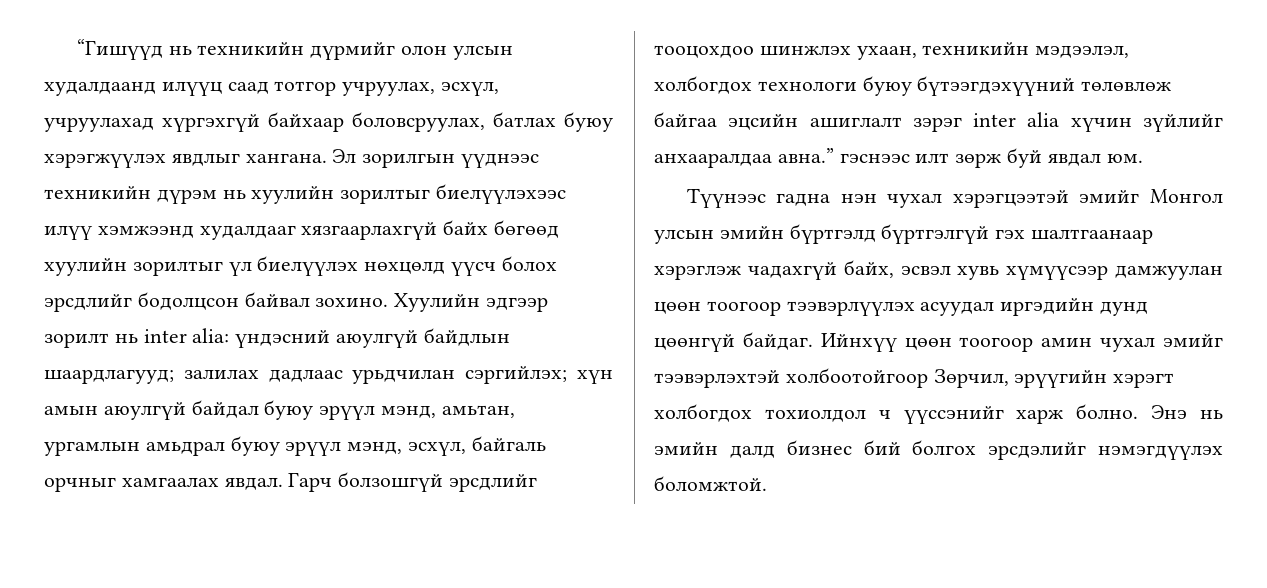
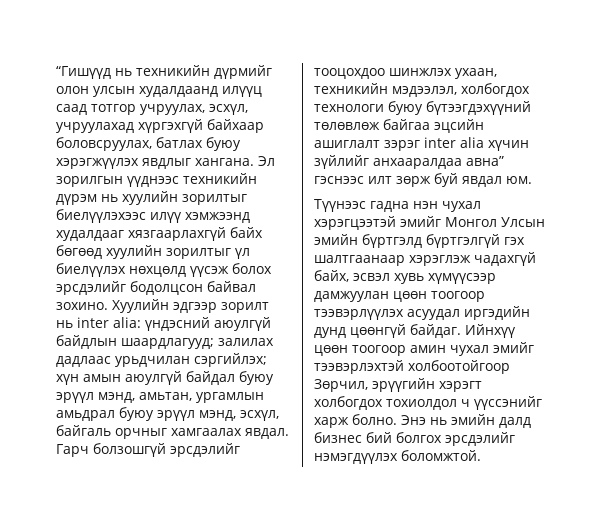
- Эл зорилгын үүднээс техникийн дүрэм нь хуулийн зорилтыг биелүүлэхээс илүү хэмжээнд худалдааг хязгаарлахгүй байх бөгөөд хуулийн зорилтыг үл биелүүлэх нөхцөлд үүсч болох эрсдлийг бодолцсон байвал зохино.
+ Эл зорилгын үүднээс техникийн дүрэм нь хуулийн зорилтыг биелүүлэхээс илүү хэмжээнд худалдааг хязгаарлахгүй байх бөгөөд хуулийн зорилтыг үл биелүүлэх нөхцөлд үүсэж болох эрсдэлийг бодолцсон байвал зохино.
- Гарч болзошгүй эрсдлийг тооцохдоо шинжлэх ухаан, техникийн мэдээлэл, холбогдох технологи буюу бүтээгдэхүүний төлөвлөж байгаа эцсийн ашиглалт зэрэг inter alia хүчин зүйлийг анхааралдаа авна.” гэснээс илт зөрж буй явдал юм.
+ Гарч болзошгүй эрсдэлийг тооцохдоо шинжлэх ухаан, техникийн мэдээлэл, холбогдох технологи буюу бүтээгдэхүүний төлөвлөж байгаа эцсийн ашиглалт зэрэг inter alia хүчин зүйлийг анхааралдаа авна” гэснээс илт зөрж буй явдал юм.
- Түүнээс гадна нэн чухал хэрэгцээтэй эмийг Монгол улсын эмийн бүртгэлд бүртгэлгүй гэх шалтгаанаар хэрэглэж чадахгүй байх, эсвэл хувь хүмүүсээр дамжуулан цөөн тоогоор тээвэрлүүлэх асуудал иргэдийн дунд цөөнгүй байдаг.
+ Түүнээс гадна нэн чухал хэрэгцээтэй эмийг Монгол Улсын эмийн бүртгэлд бүртгэлгүй гэх шалтгаанаар хэрэглэж чадахгүй байх, эсвэл хувь хүмүүсээр дамжуулан цөөн тоогоор тээвэрлүүлэх асуудал иргэдийн дунд цөөнгүй байдаг.

